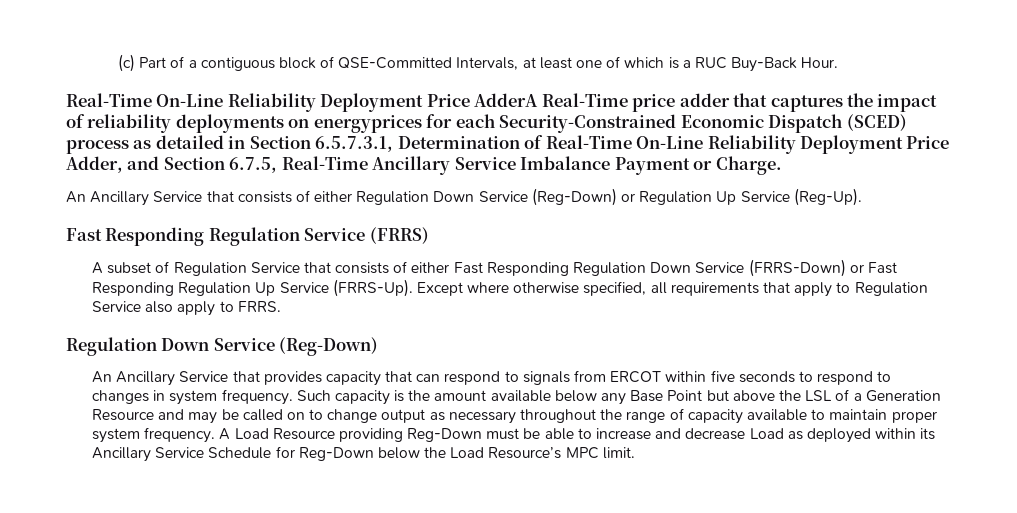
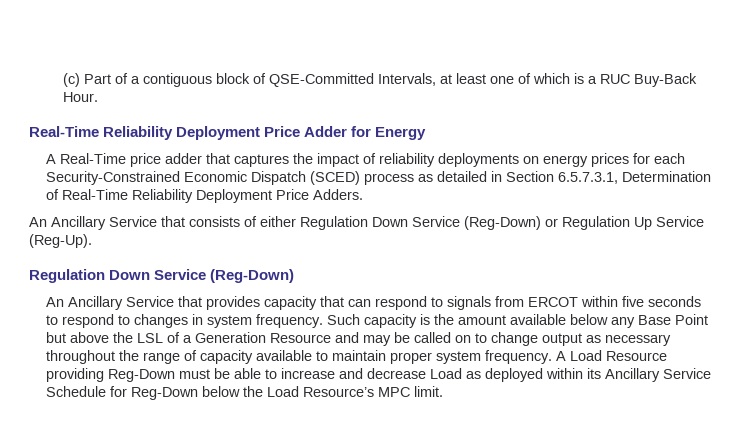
- Real-Time On-Line Reliability Deployment Price AdderA Real-Time price adder that captures the impact of reliability deployments on energyprices for each Security-Constrained Economic Dispatch (SCED) process as detailed in Section 6.5.7.3.1, Determination of Real-Time On-Line Reliability Deployment Price Adder, and Section 6.7.5, Real-Time Ancillary Service Imbalance Payment or Charge.
+ Real-Time Reliability Deployment Price Adder for Energy
+ A Real-Time price adder that captures the impact of reliability deployments on energy prices for each Security-Constrained Economic Dispatch (SCED) process as detailed in Section 6.5.7.3.1, Determination of Real-Time Reliability Deployment Price Adders.
- Fast Responding Regulation Service (FRRS)
- A subset of Regulation Service that consists of either Fast Responding Regulation Down Service (FRRS-Down) or Fast Responding Regulation Up Service (FRRS-Up). Except where otherwise specified, all requirements that apply to Regulation Service also apply to FRRS.

